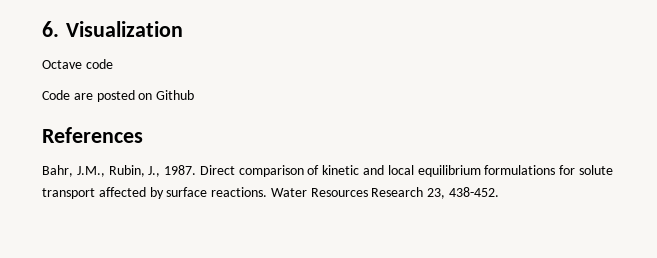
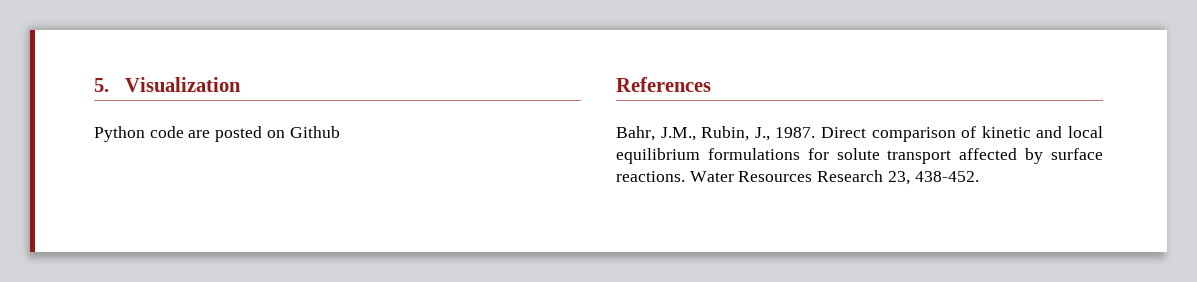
- 6. Visualization
+ 5. Visualization
- Octave code
- Code are posted on Github
+ Python code are posted on Github

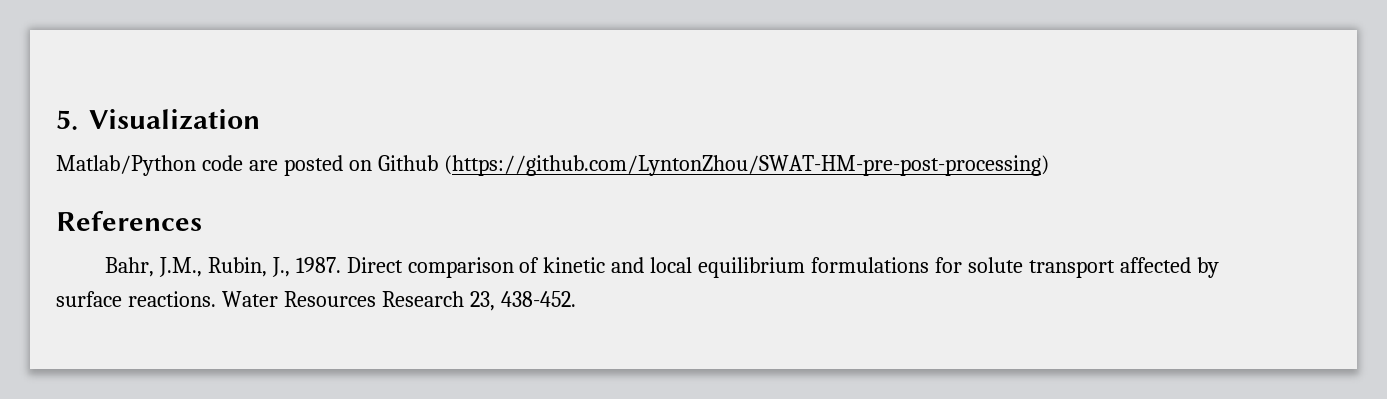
- Python code are posted on Github
+ Matlab/Python code are posted on Github (https://github.com/LyntonZhou/SWAT-HM-pre-post-processing)

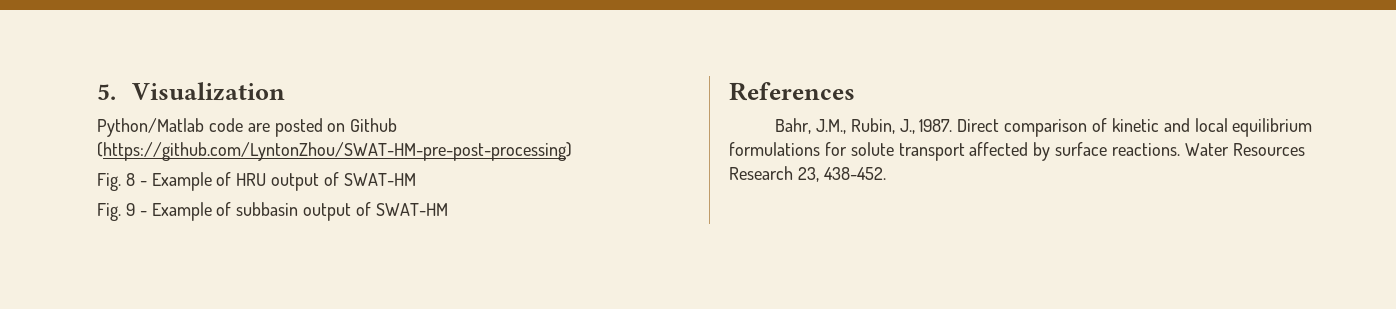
- Matlab/Python code are posted on Github (https://github.com/LyntonZhou/SWAT-HM-pre-post-processing)
+ Python/Matlab code are posted on Github (https://github.com/LyntonZhou/SWAT-HM-pre-post-processing)
+ Fig. 8 - Example of HRU output of SWAT-HM
+ Fig. 9 - Example of subbasin output of SWAT-HM

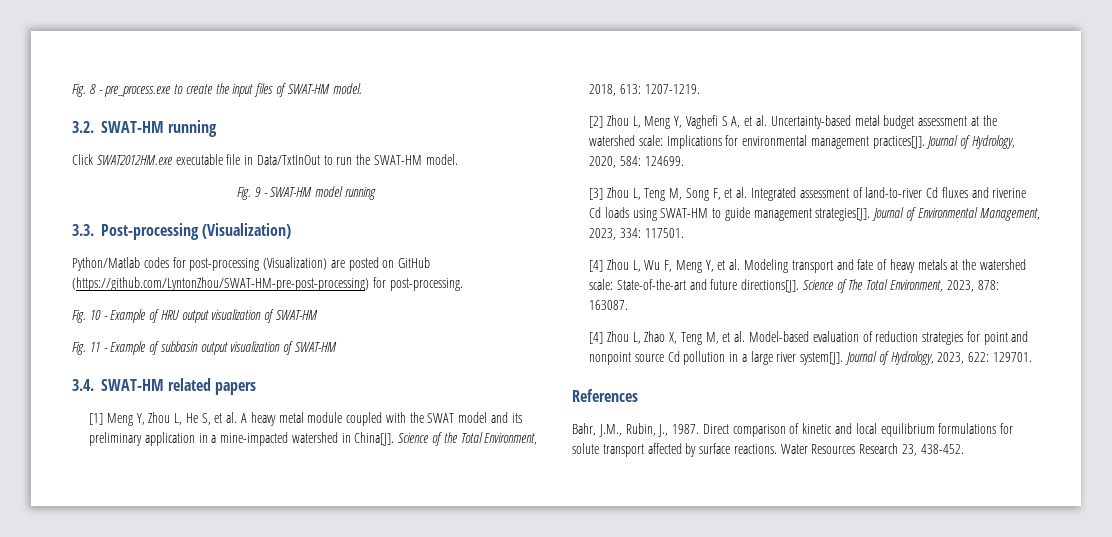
- 5. Visualization
- Python/Matlab code are posted on Github (https://github.com/LyntonZhou/SWAT-HM-pre-post-processing)
- Fig. 8 - Example of HRU output of SWAT-HM
+ Fig. 8 - pre_process.exe to create the input files of SWAT-HM model.
+ 3.2. SWAT-HM running
+ Click SWAT2012HM.exe executable file in Data/TxtInOut to run the SWAT-HM model.
+ Fig. 9 - SWAT-HM model running
+ 3.3. Post-processing (Visualization)
+ Python/Matlab codes for post-processing (Visualization) are posted on GitHub (https://github.com/LyntonZhou/SWAT-HM-pre-post-processing) for post-processing.
+ Fig. 10 - Example of HRU output visualization of SWAT-HM
- Fig. 9 - Example of subbasin output of SWAT-HM
+ Fig. 11 - Example of subbasin output visualization of SWAT-HM
+ 3.4. SWAT-HM related papers
+ [1] Meng Y, Zhou L, He S, et al. A heavy metal module coupled with the SWAT model and its preliminary application in a mine-impacted watershed in China[J]. Science of the Total Environment, 2018, 613: 1207-1219.
+ [2] Zhou L, Meng Y, Vaghefi S A, et al. Uncertainty-based metal budget assessment at the watershed scale: Implications for environmental management practices[J]. Journal of Hydrology, 2020, 584: 124699.
+ [3] Zhou L, Teng M, Song F, et al. Integrated assessment of land-to-river Cd fluxes and riverine Cd loads using SWAT-HM to guide management strategies[J]. Journal of Environmental Management, 2023, 334: 117501.
+ [4] Zhou L, Wu F, Meng Y, et al. Modeling transport and fate of heavy metals at the watershed scale: State-of-the-art and future directions[J]. Science of The Total Environment, 2023, 878: 163087.
+ [4] Zhou L, Zhao X, Teng M, et al. Model-based evaluation of reduction strategies for point and nonpoint source Cd pollution in a large river system[J]. Journal of Hydrology, 2023, 622: 129701.

